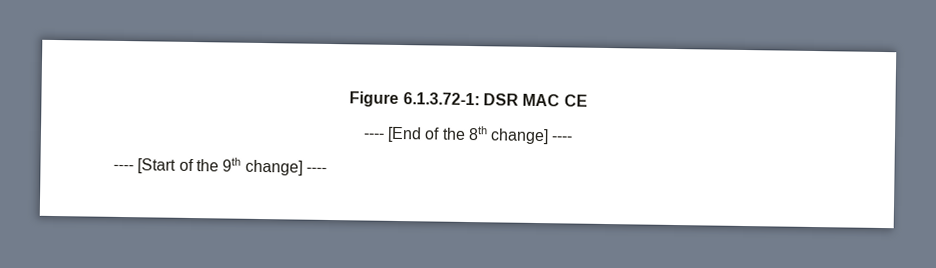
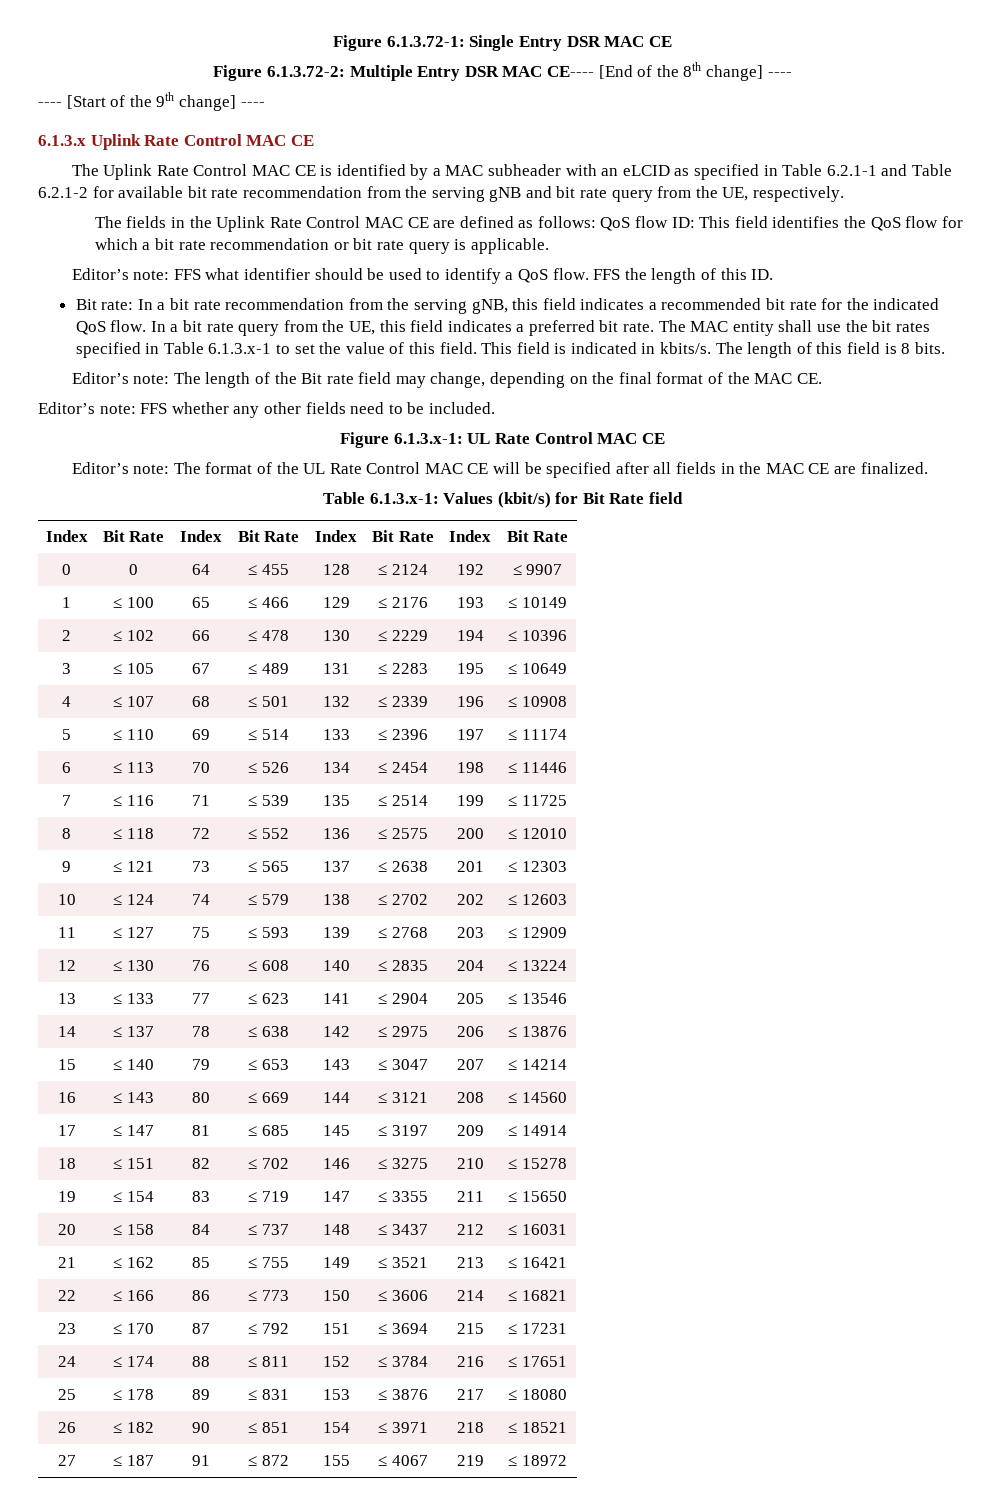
- Figure 6.1.3.72-1: DSR MAC CE
+ Figure 6.1.3.72-1: Single Entry DSR MAC CE
- ---- [End of the 8th change] ----
+ Figure 6.1.3.72-2: Multiple Entry DSR MAC CE---- [End of the 8th change] ----
+ 6.1.3.x Uplink Rate Control MAC CE
+ The Uplink Rate Control MAC CE is identified by a MAC subheader with an eLCID as specified in Table 6.2.1-1 and Table 6.2.1-2 for available bit rate recommendation from the serving gNB and bit rate query from the UE, respectively.
+ The fields in the Uplink Rate Control MAC CE are defined as follows: QoS flow ID: This field identifies the QoS flow for which a bit rate recommendation or bit rate query is applicable.
+ Editor’s note: FFS what identifier should be used to identify a QoS flow. FFS the length of this ID.
+ Bit rate: In a bit rate recommendation from the serving gNB, this field indicates a recommended bit rate for the indicated QoS flow. In a bit rate query from the UE, this field indicates a preferred bit rate. The MAC entity shall use the bit rates specified in Table 6.1.3.x-1 to set the value of this field. This field is indicated in kbits/s. The length of this field is 8 bits.
+ Editor’s note: The length of the Bit rate field may change, depending on the final format of the MAC CE.
+ Editor’s note: FFS whether any other fields need to be included.
+ Figure 6.1.3.x-1: UL Rate Control MAC CE
+ Editor’s note: The format of the UL Rate Control MAC CE will be specified after all fields in the MAC CE are finalized.
+ Table 6.1.3.x-1: Values (kbit/s) for Bit Rate field
+ Index | Bit Rate | Index | Bit Rate | Index | Bit Rate | Index | Bit Rate
+ 0 | 0 | 64 | ≤ 455 | 128 | ≤ 2124 | 192 | ≤ 9907
+ 1 | ≤ 100 | 65 | ≤ 466 | 129 | ≤ 2176 | 193 | ≤ 10149
+ 2 | ≤ 102 | 66 | ≤ 478 | 130 | ≤ 2229 | 194 | ≤ 10396
+ 3 | ≤ 105 | 67 | ≤ 489 | 131 | ≤ 2283 | 195 | ≤ 10649
+ 4 | ≤ 107 | 68 | ≤ 501 | 132 | ≤ 2339 | 196 | ≤ 10908
+ 5 | ≤ 110 | 69 | ≤ 514 | 133 | ≤ 2396 | 197 | ≤ 11174
+ 6 | ≤ 113 | 70 | ≤ 526 | 134 | ≤ 2454 | 198 | ≤ 11446
+ 7 | ≤ 116 | 71 | ≤ 539 | 135 | ≤ 2514 | 199 | ≤ 11725
+ 8 | ≤ 118 | 72 | ≤ 552 | 136 | ≤ 2575 | 200 | ≤ 12010
+ 9 | ≤ 121 | 73 | ≤ 565 | 137 | ≤ 2638 | 201 | ≤ 12303
+ 10 | ≤ 124 | 74 | ≤ 579 | 138 | ≤ 2702 | 202 | ≤ 12603
+ 11 | ≤ 127 | 75 | ≤ 593 | 139 | ≤ 2768 | 203 | ≤ 12909
+ 12 | ≤ 130 | 76 | ≤ 608 | 140 | ≤ 2835 | 204 | ≤ 13224
+ 13 | ≤ 133 | 77 | ≤ 623 | 141 | ≤ 2904 | 205 | ≤ 13546
+ 14 | ≤ 137 | 78 | ≤ 638 | 142 | ≤ 2975 | 206 | ≤ 13876
+ 15 | ≤ 140 | 79 | ≤ 653 | 143 | ≤ 3047 | 207 | ≤ 14214
+ 16 | ≤ 143 | 80 | ≤ 669 | 144 | ≤ 3121 | 208 | ≤ 14560
+ 17 | ≤ 147 | 81 | ≤ 685 | 145 | ≤ 3197 | 209 | ≤ 14914
+ 18 | ≤ 151 | 82 | ≤ 702 | 146 | ≤ 3275 | 210 | ≤ 15278
+ 19 | ≤ 154 | 83 | ≤ 719 | 147 | ≤ 3355 | 211 | ≤ 15650
+ 20 | ≤ 158 | 84 | ≤ 737 | 148 | ≤ 3437 | 212 | ≤ 16031
+ 21 | ≤ 162 | 85 | ≤ 755 | 149 | ≤ 3521 | 213 | ≤ 16421
+ 22 | ≤ 166 | 86 | ≤ 773 | 150 | ≤ 3606 | 214 | ≤ 16821
+ 23 | ≤ 170 | 87 | ≤ 792 | 151 | ≤ 3694 | 215 | ≤ 17231
+ 24 | ≤ 174 | 88 | ≤ 811 | 152 | ≤ 3784 | 216 | ≤ 17651
+ 25 | ≤ 178 | 89 | ≤ 831 | 153 | ≤ 3876 | 217 | ≤ 18080
+ 26 | ≤ 182 | 90 | ≤ 851 | 154 | ≤ 3971 | 218 | ≤ 18521
+ 27 | ≤ 187 | 91 | ≤ 872 | 155 | ≤ 4067 | 219 | ≤ 18972

